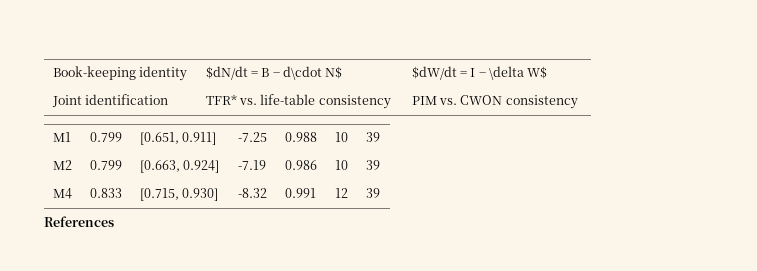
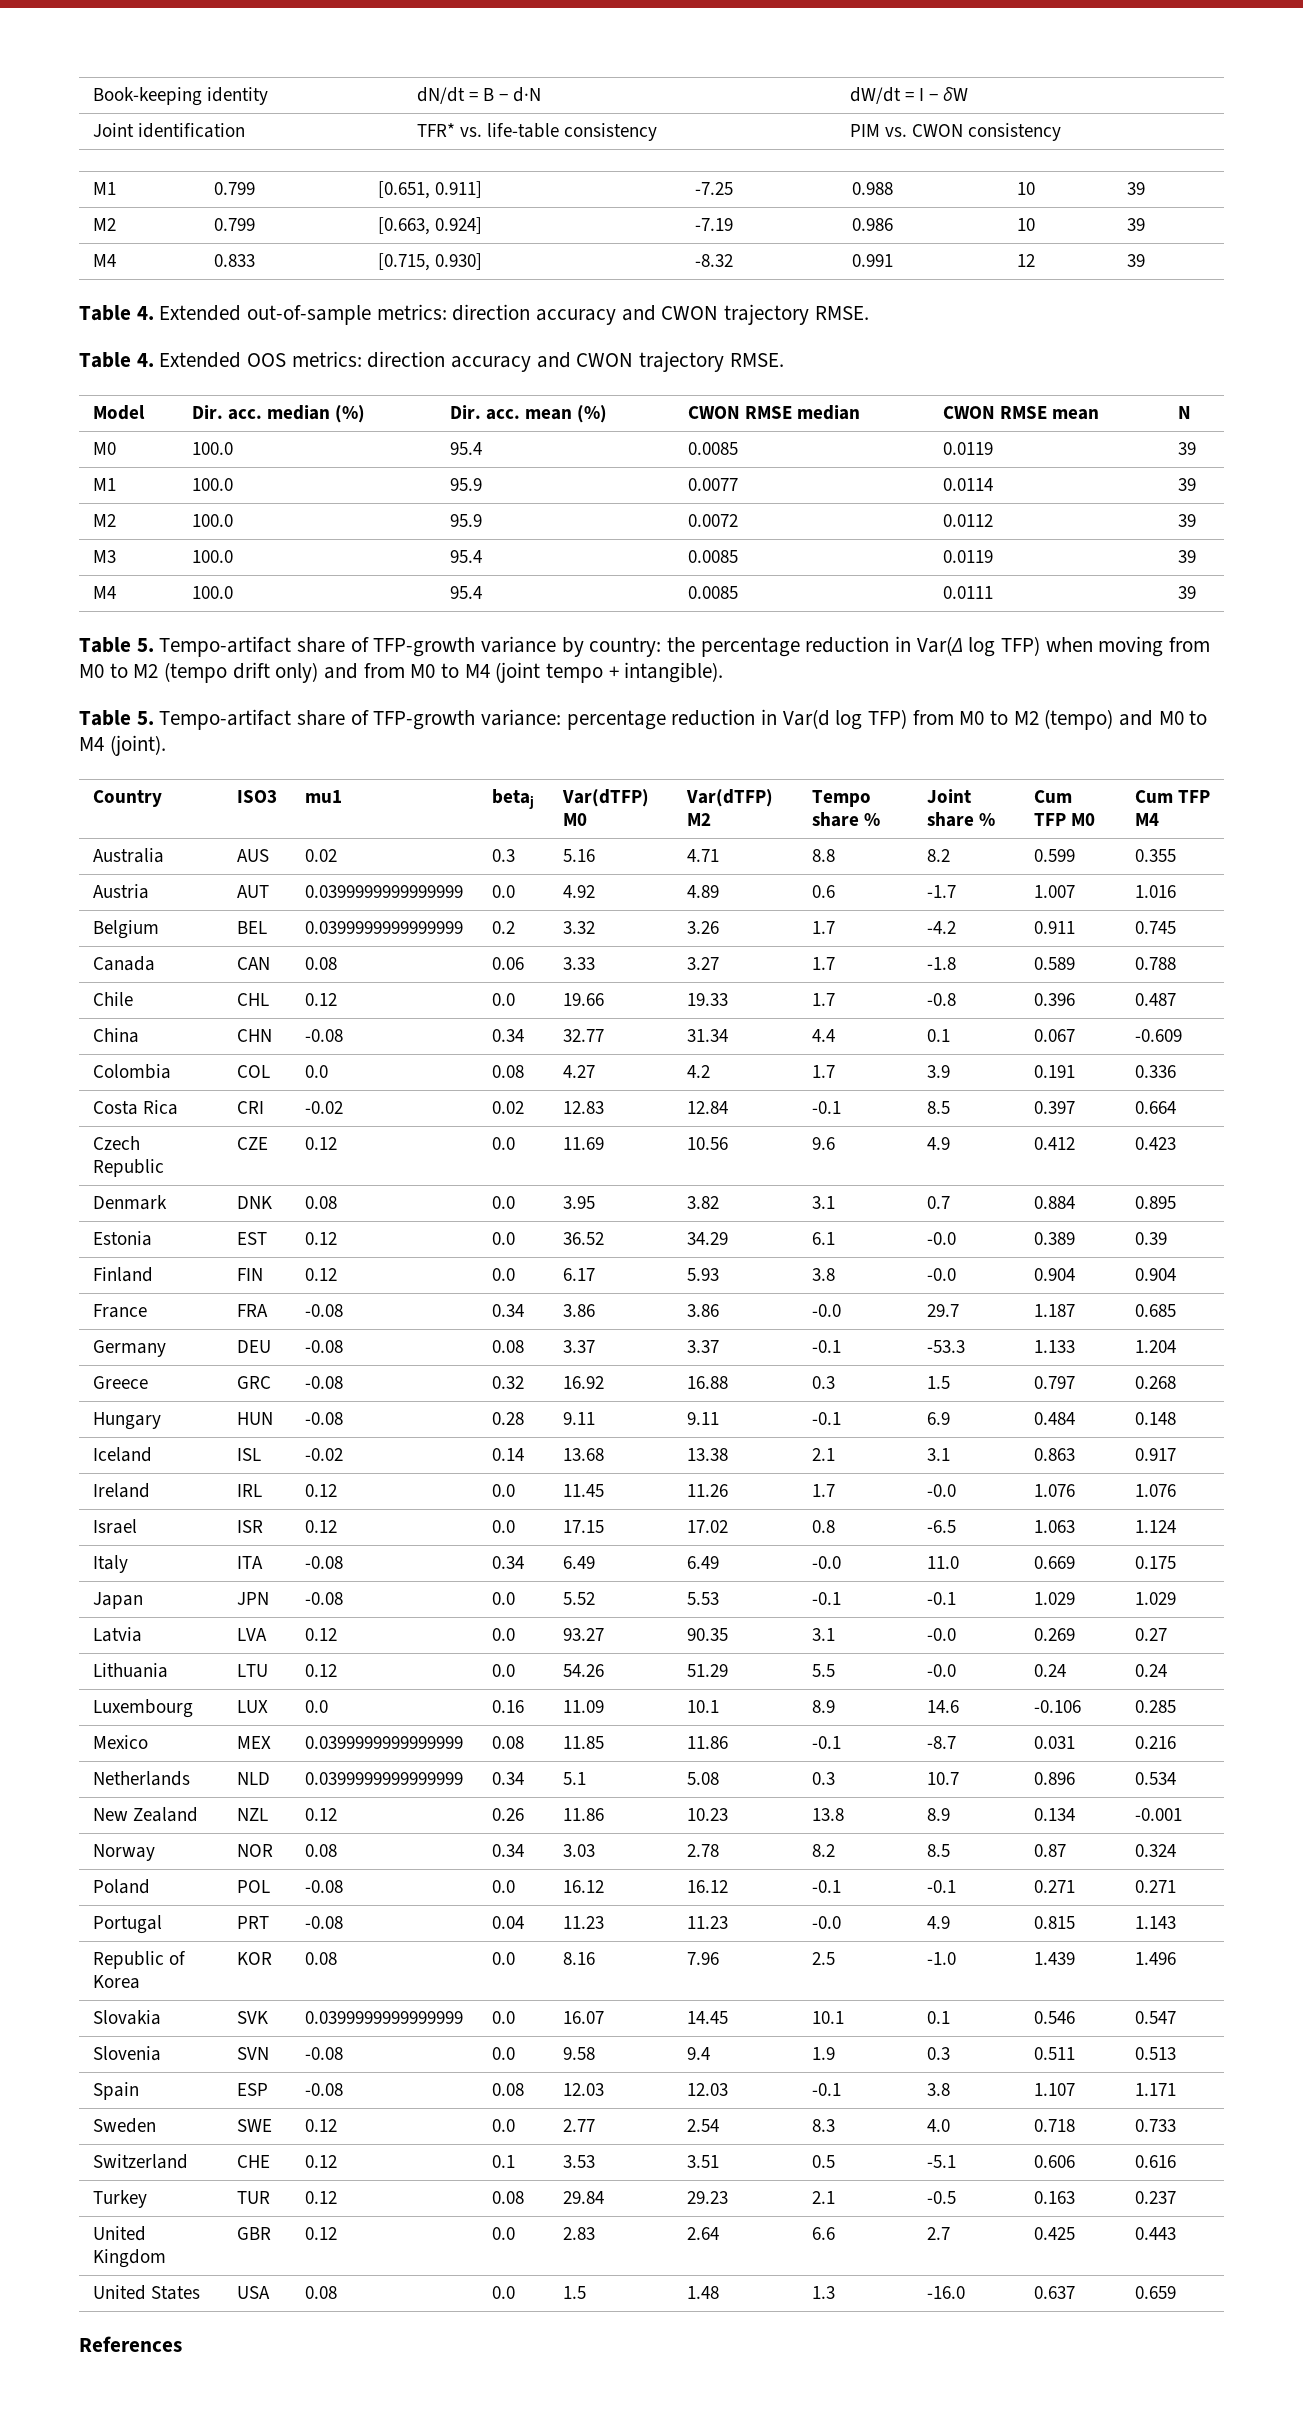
- Book-keeping identity | $dN/dt = B − d\cdot N$ | $dW/dt = I − \delta W$
+ Book-keeping identity | dN/dt = B − d·N | dW/dt = I − δW
+ Table 4. Extended out-of-sample metrics: direction accuracy and CWON trajectory RMSE.
+ Table 4. Extended OOS metrics: direction accuracy and CWON trajectory RMSE.
+ Model | Dir. acc. median (%) | Dir. acc. mean (%) | CWON RMSE median | CWON RMSE mean | N
+ M0 | 100.0 | 95.4 | 0.0085 | 0.0119 | 39
+ M1 | 100.0 | 95.9 | 0.0077 | 0.0114 | 39
+ M2 | 100.0 | 95.9 | 0.0072 | 0.0112 | 39
+ M3 | 100.0 | 95.4 | 0.0085 | 0.0119 | 39
+ M4 | 100.0 | 95.4 | 0.0085 | 0.0111 | 39
+ Table 5. Tempo-artifact share of TFP-growth variance by country: the percentage reduction in Var(Δ log TFP) when moving from M0 to M2 (tempo drift only) and from M0 to M4 (joint tempo + intangible).
+ Table 5. Tempo-artifact share of TFP-growth variance: percentage reduction in Var(d log TFP) from M0 to M2 (tempo) and M0 to M4 (joint).
+ Country | ISO3 | mu1 | betaj | Var(dTFP) M0 | Var(dTFP) M2 | Tempo share % | Joint share % | Cum TFP M0 | Cum TFP M4
+ Australia | AUS | 0.02 | 0.3 | 5.16 | 4.71 | 8.8 | 8.2 | 0.599 | 0.355
+ Austria | AUT | 0.0399999999999999 | 0.0 | 4.92 | 4.89 | 0.6 | -1.7 | 1.007 | 1.016
+ Belgium | BEL | 0.0399999999999999 | 0.2 | 3.32 | 3.26 | 1.7 | -4.2 | 0.911 | 0.745
+ Canada | CAN | 0.08 | 0.06 | 3.33 | 3.27 | 1.7 | -1.8 | 0.589 | 0.788
+ Chile | CHL | 0.12 | 0.0 | 19.66 | 19.33 | 1.7 | -0.8 | 0.396 | 0.487
+ China | CHN | -0.08 | 0.34 | 32.77 | 31.34 | 4.4 | 0.1 | 0.067 | -0.609
+ Colombia | COL | 0.0 | 0.08 | 4.27 | 4.2 | 1.7 | 3.9 | 0.191 | 0.336
+ Costa Rica | CRI | -0.02 | 0.02 | 12.83 | 12.84 | -0.1 | 8.5 | 0.397 | 0.664
+ Czech Republic | CZE | 0.12 | 0.0 | 11.69 | 10.56 | 9.6 | 4.9 | 0.412 | 0.423
+ Denmark | DNK | 0.08 | 0.0 | 3.95 | 3.82 | 3.1 | 0.7 | 0.884 | 0.895
+ Estonia | EST | 0.12 | 0.0 | 36.52 | 34.29 | 6.1 | -0.0 | 0.389 | 0.39
+ Finland | FIN | 0.12 | 0.0 | 6.17 | 5.93 | 3.8 | -0.0 | 0.904 | 0.904
+ France | FRA | -0.08 | 0.34 | 3.86 | 3.86 | -0.0 | 29.7 | 1.187 | 0.685
+ Germany | DEU | -0.08 | 0.08 | 3.37 | 3.37 | -0.1 | -53.3 | 1.133 | 1.204
+ Greece | GRC | -0.08 | 0.32 | 16.92 | 16.88 | 0.3 | 1.5 | 0.797 | 0.268
+ Hungary | HUN | -0.08 | 0.28 | 9.11 | 9.11 | -0.1 | 6.9 | 0.484 | 0.148
+ Iceland | ISL | -0.02 | 0.14 | 13.68 | 13.38 | 2.1 | 3.1 | 0.863 | 0.917
+ Ireland | IRL | 0.12 | 0.0 | 11.45 | 11.26 | 1.7 | -0.0 | 1.076 | 1.076
+ Israel | ISR | 0.12 | 0.0 | 17.15 | 17.02 | 0.8 | -6.5 | 1.063 | 1.124
+ Italy | ITA | -0.08 | 0.34 | 6.49 | 6.49 | -0.0 | 11.0 | 0.669 | 0.175
+ Japan | JPN | -0.08 | 0.0 | 5.52 | 5.53 | -0.1 | -0.1 | 1.029 | 1.029
+ Latvia | LVA | 0.12 | 0.0 | 93.27 | 90.35 | 3.1 | -0.0 | 0.269 | 0.27
+ Lithuania | LTU | 0.12 | 0.0 | 54.26 | 51.29 | 5.5 | -0.0 | 0.24 | 0.24
+ Luxembourg | LUX | 0.0 | 0.16 | 11.09 | 10.1 | 8.9 | 14.6 | -0.106 | 0.285
+ Mexico | MEX | 0.0399999999999999 | 0.08 | 11.85 | 11.86 | -0.1 | -8.7 | 0.031 | 0.216
+ Netherlands | NLD | 0.0399999999999999 | 0.34 | 5.1 | 5.08 | 0.3 | 10.7 | 0.896 | 0.534
+ New Zealand | NZL | 0.12 | 0.26 | 11.86 | 10.23 | 13.8 | 8.9 | 0.134 | -0.001
+ Norway | NOR | 0.08 | 0.34 | 3.03 | 2.78 | 8.2 | 8.5 | 0.87 | 0.324
+ Poland | POL | -0.08 | 0.0 | 16.12 | 16.12 | -0.1 | -0.1 | 0.271 | 0.271
+ Portugal | PRT | -0.08 | 0.04 | 11.23 | 11.23 | -0.0 | 4.9 | 0.815 | 1.143
+ Republic of Korea | KOR | 0.08 | 0.0 | 8.16 | 7.96 | 2.5 | -1.0 | 1.439 | 1.496
+ Slovakia | SVK | 0.0399999999999999 | 0.0 | 16.07 | 14.45 | 10.1 | 0.1 | 0.546 | 0.547
+ Slovenia | SVN | -0.08 | 0.0 | 9.58 | 9.4 | 1.9 | 0.3 | 0.511 | 0.513
+ Spain | ESP | -0.08 | 0.08 | 12.03 | 12.03 | -0.1 | 3.8 | 1.107 | 1.171
+ Sweden | SWE | 0.12 | 0.0 | 2.77 | 2.54 | 8.3 | 4.0 | 0.718 | 0.733
+ Switzerland | CHE | 0.12 | 0.1 | 3.53 | 3.51 | 0.5 | -5.1 | 0.606 | 0.616
+ Turkey | TUR | 0.12 | 0.08 | 29.84 | 29.23 | 2.1 | -0.5 | 0.163 | 0.237
+ United Kingdom | GBR | 0.12 | 0.0 | 2.83 | 2.64 | 6.6 | 2.7 | 0.425 | 0.443
+ United States | USA | 0.08 | 0.0 | 1.5 | 1.48 | 1.3 | -16.0 | 0.637 | 0.659

